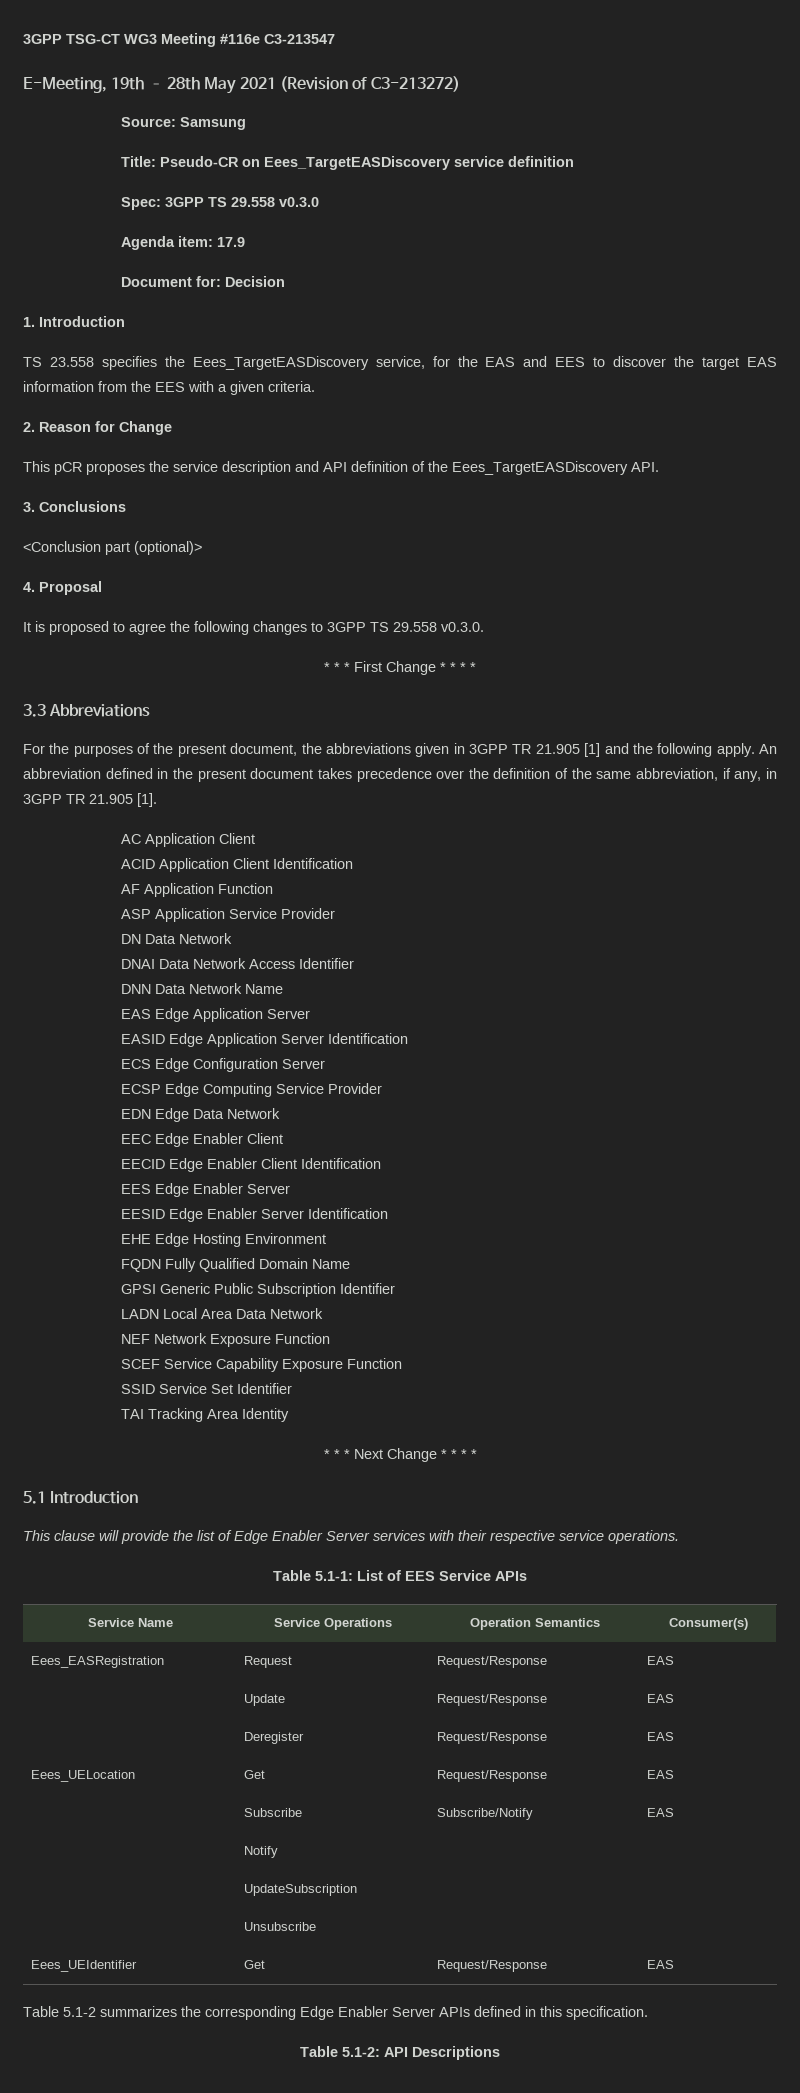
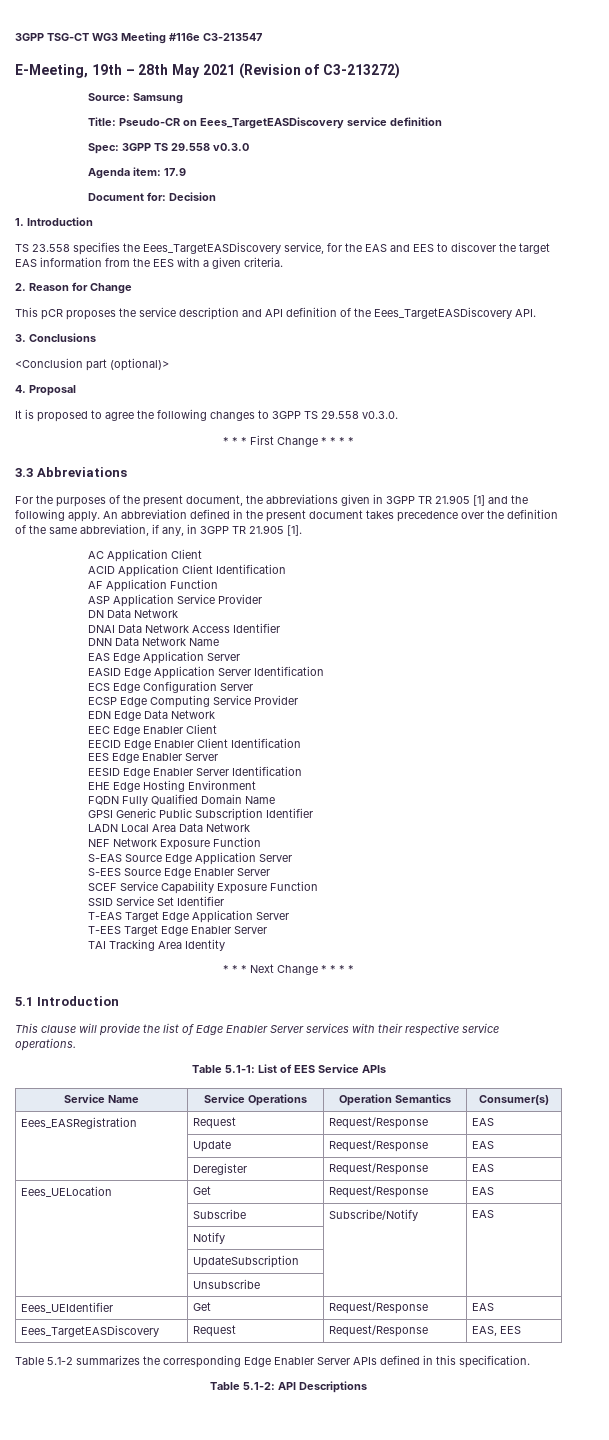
+ S-EAS Source Edge Application Server
+ S-EES Source Edge Enabler Server
+ T-EAS Target Edge Application Server
+ T-EES Target Edge Enabler Server
+ Eees_TargetEASDiscovery | Request | Request/Response | EAS, EES

